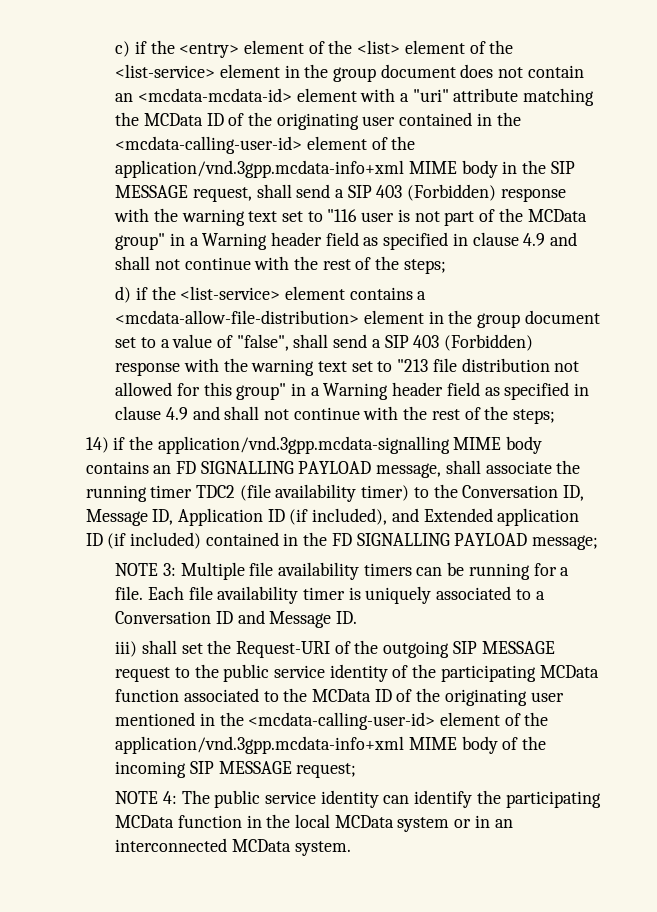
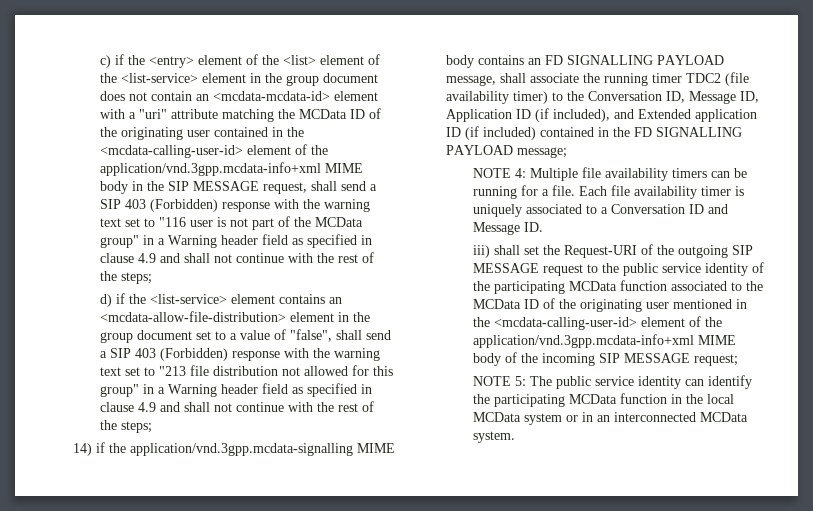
- d) if the <list-service> element contains a <mcdata-allow-file-distribution> element in the group document set to a value of "false", shall send a SIP 403 (Forbidden) response with the warning text set to "213 file distribution not allowed for this group" in a Warning header field as specified in clause 4.9 and shall not continue with the rest of the steps;
+ d) if the <list-service> element contains an <mcdata-allow-file-distribution> element in the group document set to a value of "false", shall send a SIP 403 (Forbidden) response with the warning text set to "213 file distribution not allowed for this group" in a Warning header field as specified in clause 4.9 and shall not continue with the rest of the steps;
- NOTE 3: Multiple file availability timers can be running for a file.
+ NOTE 4: Multiple file availability timers can be running for a file.
- NOTE 4: The public service identity can identify the participating MCData function in the local MCData system or in an interconnected MCData system.
+ NOTE 5: The public service identity can identify the participating MCData function in the local MCData system or in an interconnected MCData system.

